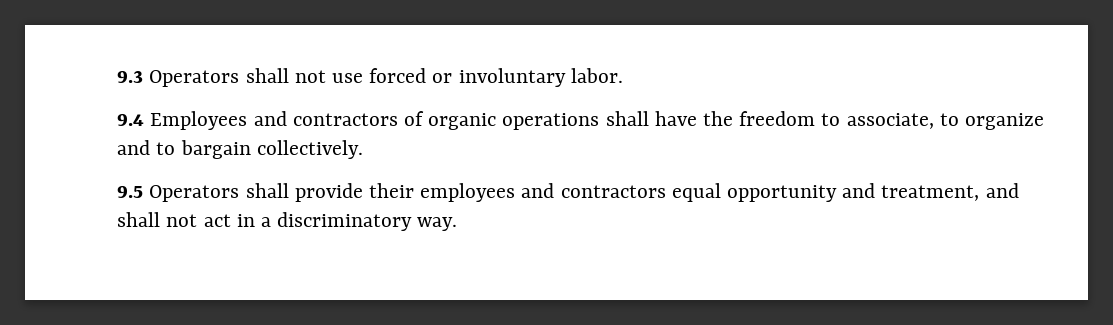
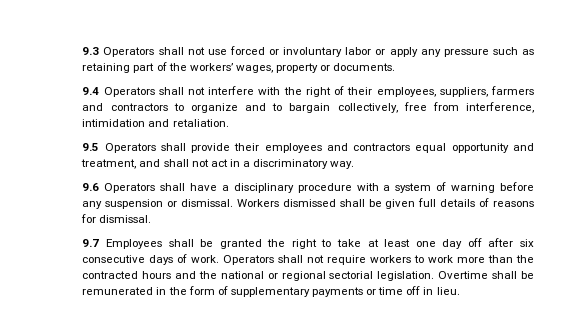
- 9.3 Operators shall not use forced or involuntary labor.
- 9.4 Employees and contractors of organic operations shall have the freedom to associate, to organize and to bargain collectively.
+ 9.3 Operators shall not use forced or involuntary labor or apply any pressure such as retaining part of the workers’ wages, property or documents.
+ 9.4 Operators shall not interfere with the right of their employees, suppliers, farmers and contractors to organize and to bargain collectively, free from interference, intimidation and retaliation.
+ 9.6 Operators shall have a disciplinary procedure with a system of warning before any suspension or dismissal. Workers dismissed shall be given full details of reasons for dismissal.
+ 9.7 Employees shall be granted the right to take at least one day off after six consecutive days of work. Operators shall not require workers to work more than the contracted hours and the national or regional sectorial legislation. Overtime shall be remunerated in the form of supplementary payments or time off in lieu.

